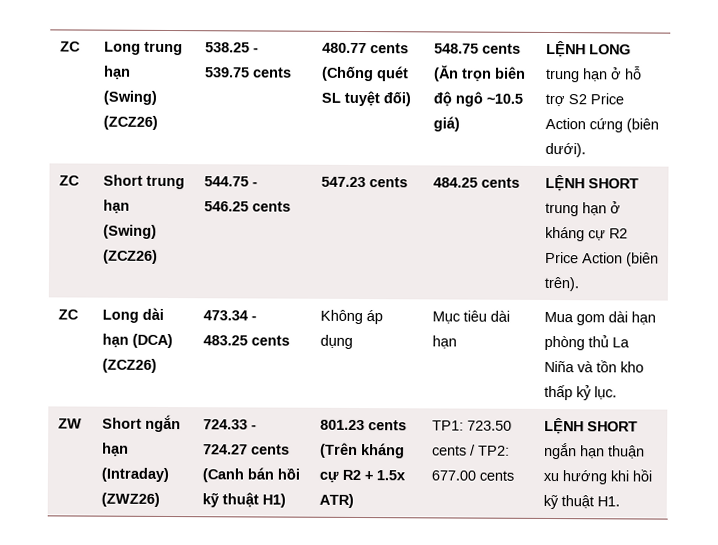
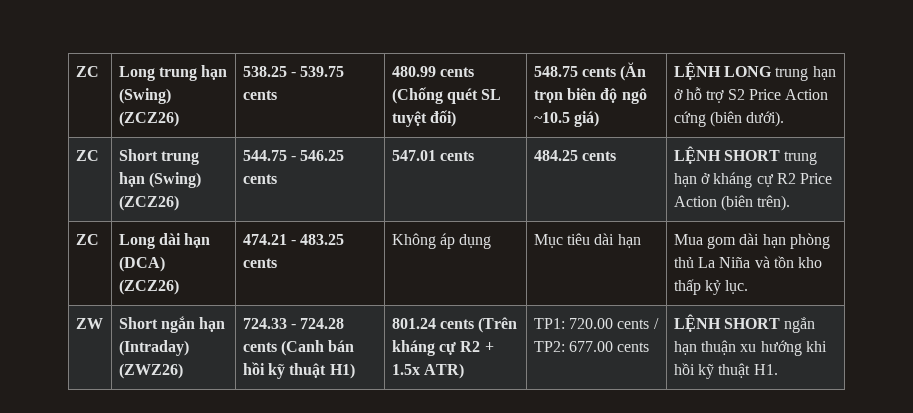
- ZC | Long trung hạn (Swing) (ZCZ26) | 538.25 - 539.75 cents | 480.77 cents (Chống quét SL tuyệt đối) | 548.75 cents (Ăn trọn biên độ ngô ~10.5 giá) | LỆNH LONG trung hạn ở hỗ trợ S2 Price Action cứng (biên dưới).
+ ZC | Long trung hạn (Swing) (ZCZ26) | 538.25 - 539.75 cents | 480.99 cents (Chống quét SL tuyệt đối) | 548.75 cents (Ăn trọn biên độ ngô ~10.5 giá) | LỆNH LONG trung hạn ở hỗ trợ S2 Price Action cứng (biên dưới).
- ZC | Short trung hạn (Swing) (ZCZ26) | 544.75 - 546.25 cents | 547.23 cents | 484.25 cents | LỆNH SHORT trung hạn ở kháng cự R2 Price Action (biên trên).
+ ZC | Short trung hạn (Swing) (ZCZ26) | 544.75 - 546.25 cents | 547.01 cents | 484.25 cents | LỆNH SHORT trung hạn ở kháng cự R2 Price Action (biên trên).
- ZC | Long dài hạn (DCA) (ZCZ26) | 473.34 - 483.25 cents | Không áp dụng | Mục tiêu dài hạn | Mua gom dài hạn phòng thủ La Niña và tồn kho thấp kỷ lục.
+ ZC | Long dài hạn (DCA) (ZCZ26) | 474.21 - 483.25 cents | Không áp dụng | Mục tiêu dài hạn | Mua gom dài hạn phòng thủ La Niña và tồn kho thấp kỷ lục.
- 724.33 - 724.27 cents (Canh bán hồi kỹ thuật H1)
+ 724.33 - 724.28 cents (Canh bán hồi kỹ thuật H1)
- 801.23 cents (Trên kháng cự R2 + 1.5x ATR)
+ 801.24 cents (Trên kháng cự R2 + 1.5x ATR)
- TP1: 723.50 cents / TP2: 677.00 cents
+ TP1: 720.00 cents / TP2: 677.00 cents

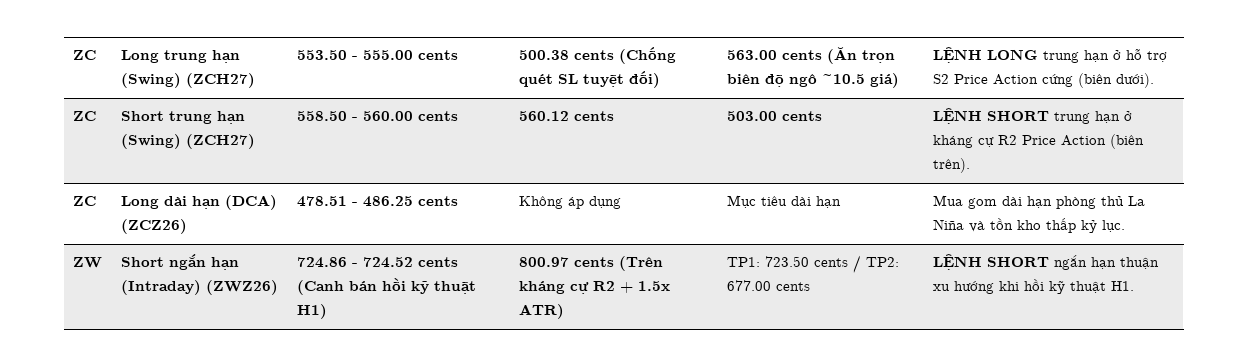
- ZC | Long trung hạn (Swing) (ZCZ26) | 538.25 - 539.75 cents | 480.99 cents (Chống quét SL tuyệt đối) | 548.75 cents (Ăn trọn biên độ ngô ~10.5 giá) | LỆNH LONG trung hạn ở hỗ trợ S2 Price Action cứng (biên dưới).
+ ZC | Long trung hạn (Swing) (ZCH27) | 553.50 - 555.00 cents | 500.38 cents (Chống quét SL tuyệt đối) | 563.00 cents (Ăn trọn biên độ ngô ~10.5 giá) | LỆNH LONG trung hạn ở hỗ trợ S2 Price Action cứng (biên dưới).
- ZC | Short trung hạn (Swing) (ZCZ26) | 544.75 - 546.25 cents | 547.01 cents | 484.25 cents | LỆNH SHORT trung hạn ở kháng cự R2 Price Action (biên trên).
+ ZC | Short trung hạn (Swing) (ZCH27) | 558.50 - 560.00 cents | 560.12 cents | 503.00 cents | LỆNH SHORT trung hạn ở kháng cự R2 Price Action (biên trên).
- ZC | Long dài hạn (DCA) (ZCZ26) | 474.21 - 483.25 cents | Không áp dụng | Mục tiêu dài hạn | Mua gom dài hạn phòng thủ La Niña và tồn kho thấp kỷ lục.
+ ZC | Long dài hạn (DCA) (ZCZ26) | 478.51 - 486.25 cents | Không áp dụng | Mục tiêu dài hạn | Mua gom dài hạn phòng thủ La Niña và tồn kho thấp kỷ lục.
- 724.33 - 724.28 cents (Canh bán hồi kỹ thuật H1)
+ 724.86 - 724.52 cents (Canh bán hồi kỹ thuật H1)
- 801.24 cents (Trên kháng cự R2 + 1.5x ATR)
+ 800.97 cents (Trên kháng cự R2 + 1.5x ATR)
- TP1: 720.00 cents / TP2: 677.00 cents
+ TP1: 723.50 cents / TP2: 677.00 cents

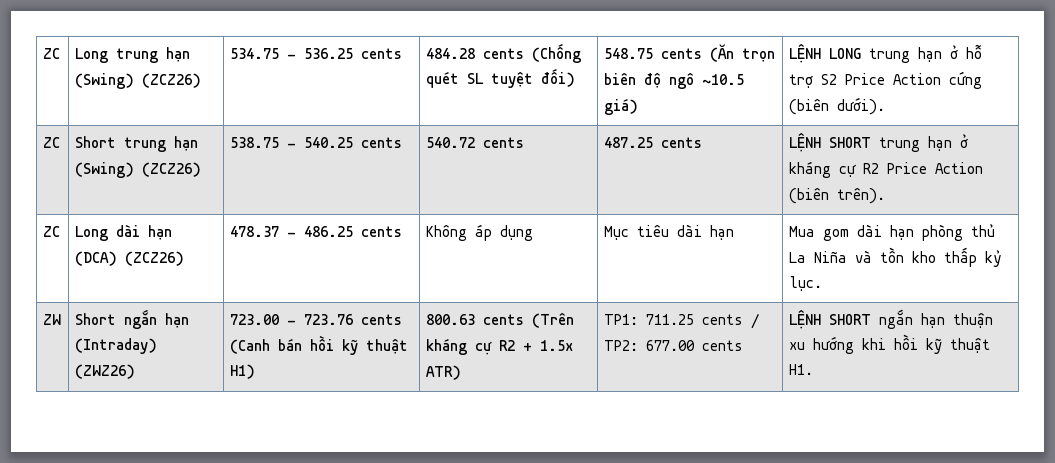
- ZC | Long trung hạn (Swing) (ZCH27) | 553.50 - 555.00 cents | 500.38 cents (Chống quét SL tuyệt đối) | 563.00 cents (Ăn trọn biên độ ngô ~10.5 giá) | LỆNH LONG trung hạn ở hỗ trợ S2 Price Action cứng (biên dưới).
+ ZC | Long trung hạn (Swing) (ZCZ26) | 534.75 - 536.25 cents | 484.28 cents (Chống quét SL tuyệt đối) | 548.75 cents (Ăn trọn biên độ ngô ~10.5 giá) | LỆNH LONG trung hạn ở hỗ trợ S2 Price Action cứng (biên dưới).
- ZC | Short trung hạn (Swing) (ZCH27) | 558.50 - 560.00 cents | 560.12 cents | 503.00 cents | LỆNH SHORT trung hạn ở kháng cự R2 Price Action (biên trên).
+ ZC | Short trung hạn (Swing) (ZCZ26) | 538.75 - 540.25 cents | 540.72 cents | 487.25 cents | LỆNH SHORT trung hạn ở kháng cự R2 Price Action (biên trên).
- ZC | Long dài hạn (DCA) (ZCZ26) | 478.51 - 486.25 cents | Không áp dụng | Mục tiêu dài hạn | Mua gom dài hạn phòng thủ La Niña và tồn kho thấp kỷ lục.
+ ZC | Long dài hạn (DCA) (ZCZ26) | 478.37 - 486.25 cents | Không áp dụng | Mục tiêu dài hạn | Mua gom dài hạn phòng thủ La Niña và tồn kho thấp kỷ lục.
- 724.86 - 724.52 cents (Canh bán hồi kỹ thuật H1)
+ 723.00 - 723.76 cents (Canh bán hồi kỹ thuật H1)
- 800.97 cents (Trên kháng cự R2 + 1.5x ATR)
+ 800.63 cents (Trên kháng cự R2 + 1.5x ATR)
- TP1: 723.50 cents / TP2: 677.00 cents
+ TP1: 711.25 cents / TP2: 677.00 cents

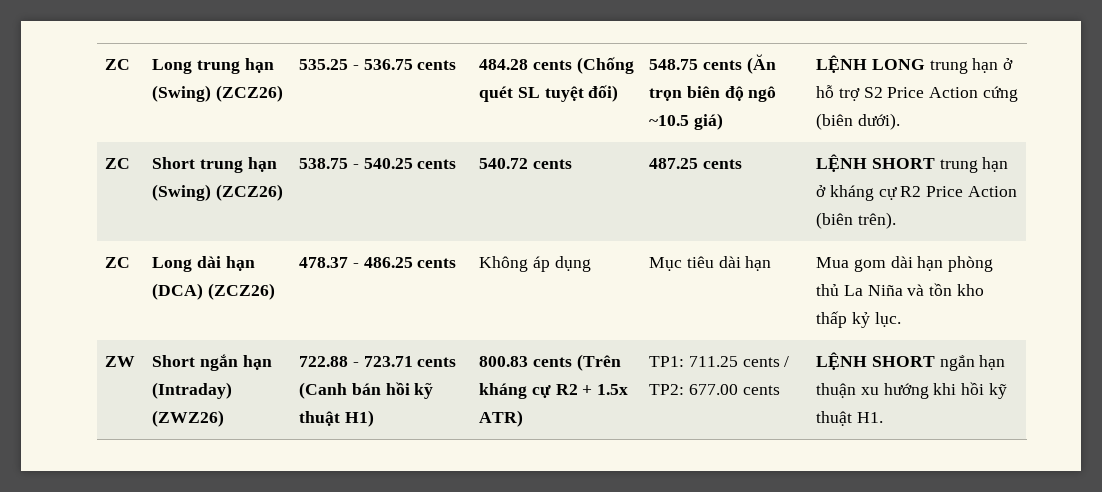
- ZC | Long trung hạn (Swing) (ZCZ26) | 534.75 - 536.25 cents | 484.28 cents (Chống quét SL tuyệt đối) | 548.75 cents (Ăn trọn biên độ ngô ~10.5 giá) | LỆNH LONG trung hạn ở hỗ trợ S2 Price Action cứng (biên dưới).
+ ZC | Long trung hạn (Swing) (ZCZ26) | 535.25 - 536.75 cents | 484.28 cents (Chống quét SL tuyệt đối) | 548.75 cents (Ăn trọn biên độ ngô ~10.5 giá) | LỆNH LONG trung hạn ở hỗ trợ S2 Price Action cứng (biên dưới).
- 723.00 - 723.76 cents (Canh bán hồi kỹ thuật H1)
+ 722.88 - 723.71 cents (Canh bán hồi kỹ thuật H1)
- 800.63 cents (Trên kháng cự R2 + 1.5x ATR)
+ 800.83 cents (Trên kháng cự R2 + 1.5x ATR)

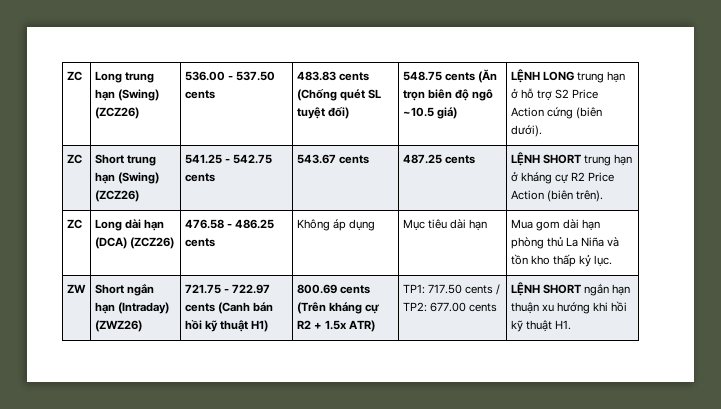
- ZC | Long trung hạn (Swing) (ZCZ26) | 535.25 - 536.75 cents | 484.28 cents (Chống quét SL tuyệt đối) | 548.75 cents (Ăn trọn biên độ ngô ~10.5 giá) | LỆNH LONG trung hạn ở hỗ trợ S2 Price Action cứng (biên dưới).
+ ZC | Long trung hạn (Swing) (ZCZ26) | 536.00 - 537.50 cents | 483.83 cents (Chống quét SL tuyệt đối) | 548.75 cents (Ăn trọn biên độ ngô ~10.5 giá) | LỆNH LONG trung hạn ở hỗ trợ S2 Price Action cứng (biên dưới).
- ZC | Short trung hạn (Swing) (ZCZ26) | 538.75 - 540.25 cents | 540.72 cents | 487.25 cents | LỆNH SHORT trung hạn ở kháng cự R2 Price Action (biên trên).
+ ZC | Short trung hạn (Swing) (ZCZ26) | 541.25 - 542.75 cents | 543.67 cents | 487.25 cents | LỆNH SHORT trung hạn ở kháng cự R2 Price Action (biên trên).
- ZC | Long dài hạn (DCA) (ZCZ26) | 478.37 - 486.25 cents | Không áp dụng | Mục tiêu dài hạn | Mua gom dài hạn phòng thủ La Niña và tồn kho thấp kỷ lục.
+ ZC | Long dài hạn (DCA) (ZCZ26) | 476.58 - 486.25 cents | Không áp dụng | Mục tiêu dài hạn | Mua gom dài hạn phòng thủ La Niña và tồn kho thấp kỷ lục.
- 722.88 - 723.71 cents (Canh bán hồi kỹ thuật H1)
+ 721.75 - 722.97 cents (Canh bán hồi kỹ thuật H1)
- 800.83 cents (Trên kháng cự R2 + 1.5x ATR)
+ 800.69 cents (Trên kháng cự R2 + 1.5x ATR)
- TP1: 711.25 cents / TP2: 677.00 cents
+ TP1: 717.50 cents / TP2: 677.00 cents

